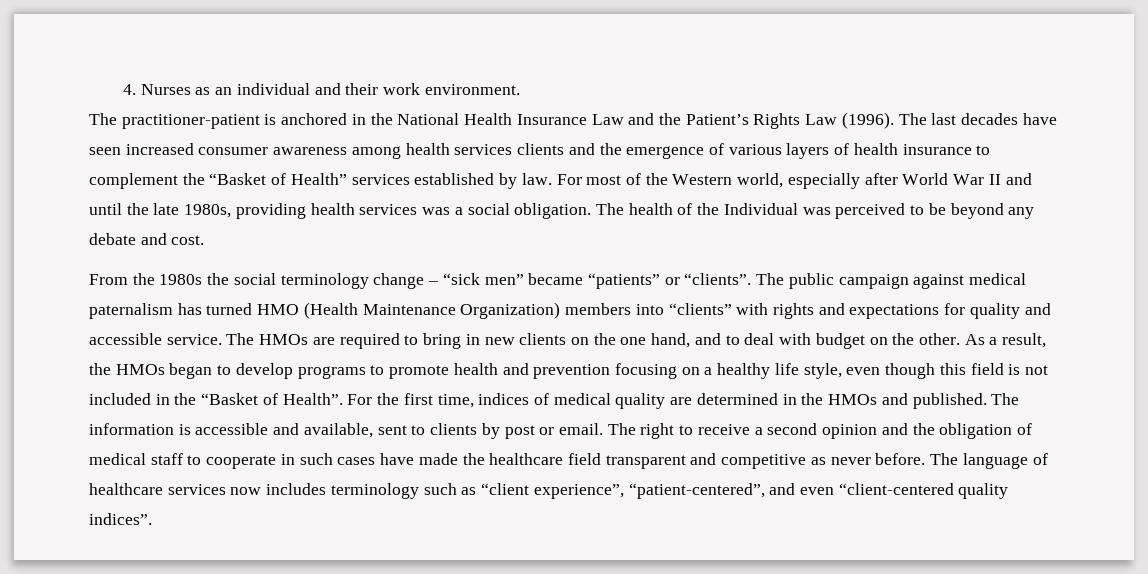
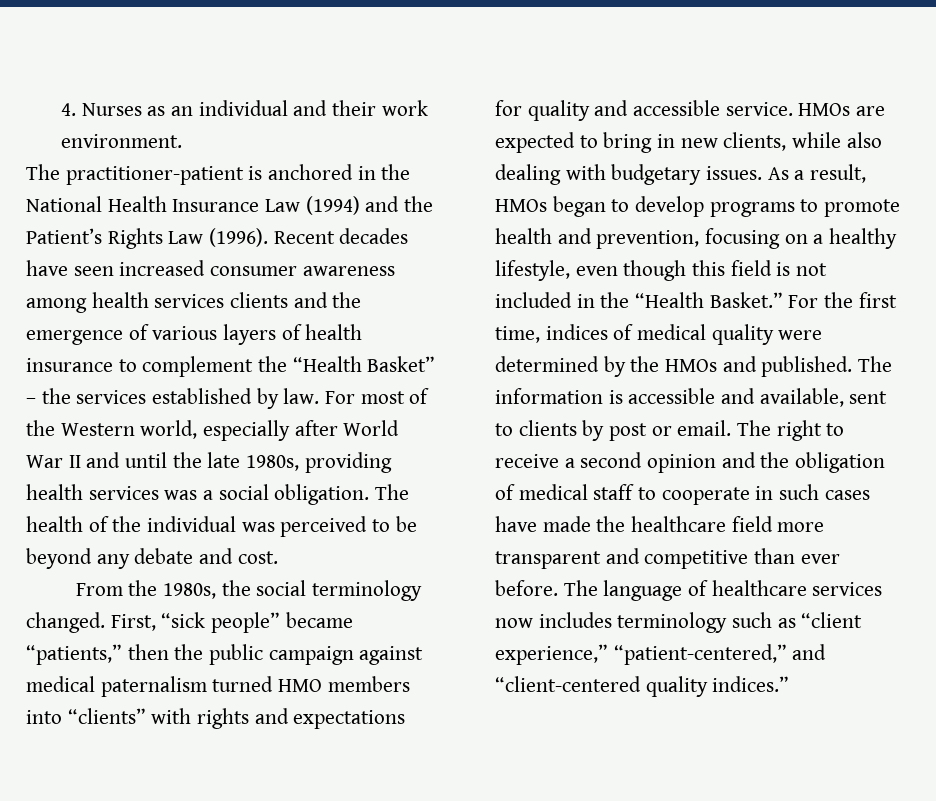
- The practitioner-patient is anchored in the National Health Insurance Law and the Patient’s Rights Law (1996).
+ The practitioner-patient is anchored in the National Health Insurance Law (1994) and the Patient’s Rights Law (1996).
- The last decades have seen increased consumer awareness among health services clients and the emergence of various layers of health insurance to complement the “Basket of Health” services established by law.
+ Recent decades have seen increased consumer awareness among health services clients and the emergence of various layers of health insurance to complement the “Health Basket” – the services established by law.
- The health of the Individual was perceived to be beyond any debate and cost.
+ The health of the individual was perceived to be beyond any debate and cost.
- From the 1980s the social terminology change – “sick men” became “patients” or “clients”. The public campaign against medical paternalism has turned HMO (Health Maintenance Organization) members into “clients” with rights and expectations for quality and accessible service.
+ From the 1980s, the social terminology changed. First, “sick people” became “patients,” then the public campaign against medical paternalism turned HMO members into “clients” with rights and expectations for quality and accessible service.
- The HMOs are required to bring in new clients on the one hand, and to deal with budget on the other.
+ HMOs are expected to bring in new clients, while also dealing with budgetary issues.
- As a result, the HMOs began to develop programs to promote health and prevention focusing on a healthy life style, even though this field is not included in the “Basket of Health”.
+ As a result, HMOs began to develop programs to promote health and prevention, focusing on a healthy lifestyle, even though this field is not included in the “Health Basket.”
- For the first time, indices of medical quality are determined in the HMOs and published.
+ For the first time, indices of medical quality were determined by the HMOs and published.
- The right to receive a second opinion and the obligation of medical staff to cooperate in such cases have made the healthcare field transparent and competitive as never before.
+ The right to receive a second opinion and the obligation of medical staff to cooperate in such cases have made the healthcare field more transparent and competitive than ever before.
- The language of healthcare services now includes terminology such as “client experience”, “patient-centered”, and even “client-centered quality indices”.
+ The language of healthcare services now includes terminology such as “client experience,” “patient-centered,” and “client-centered quality indices.”

